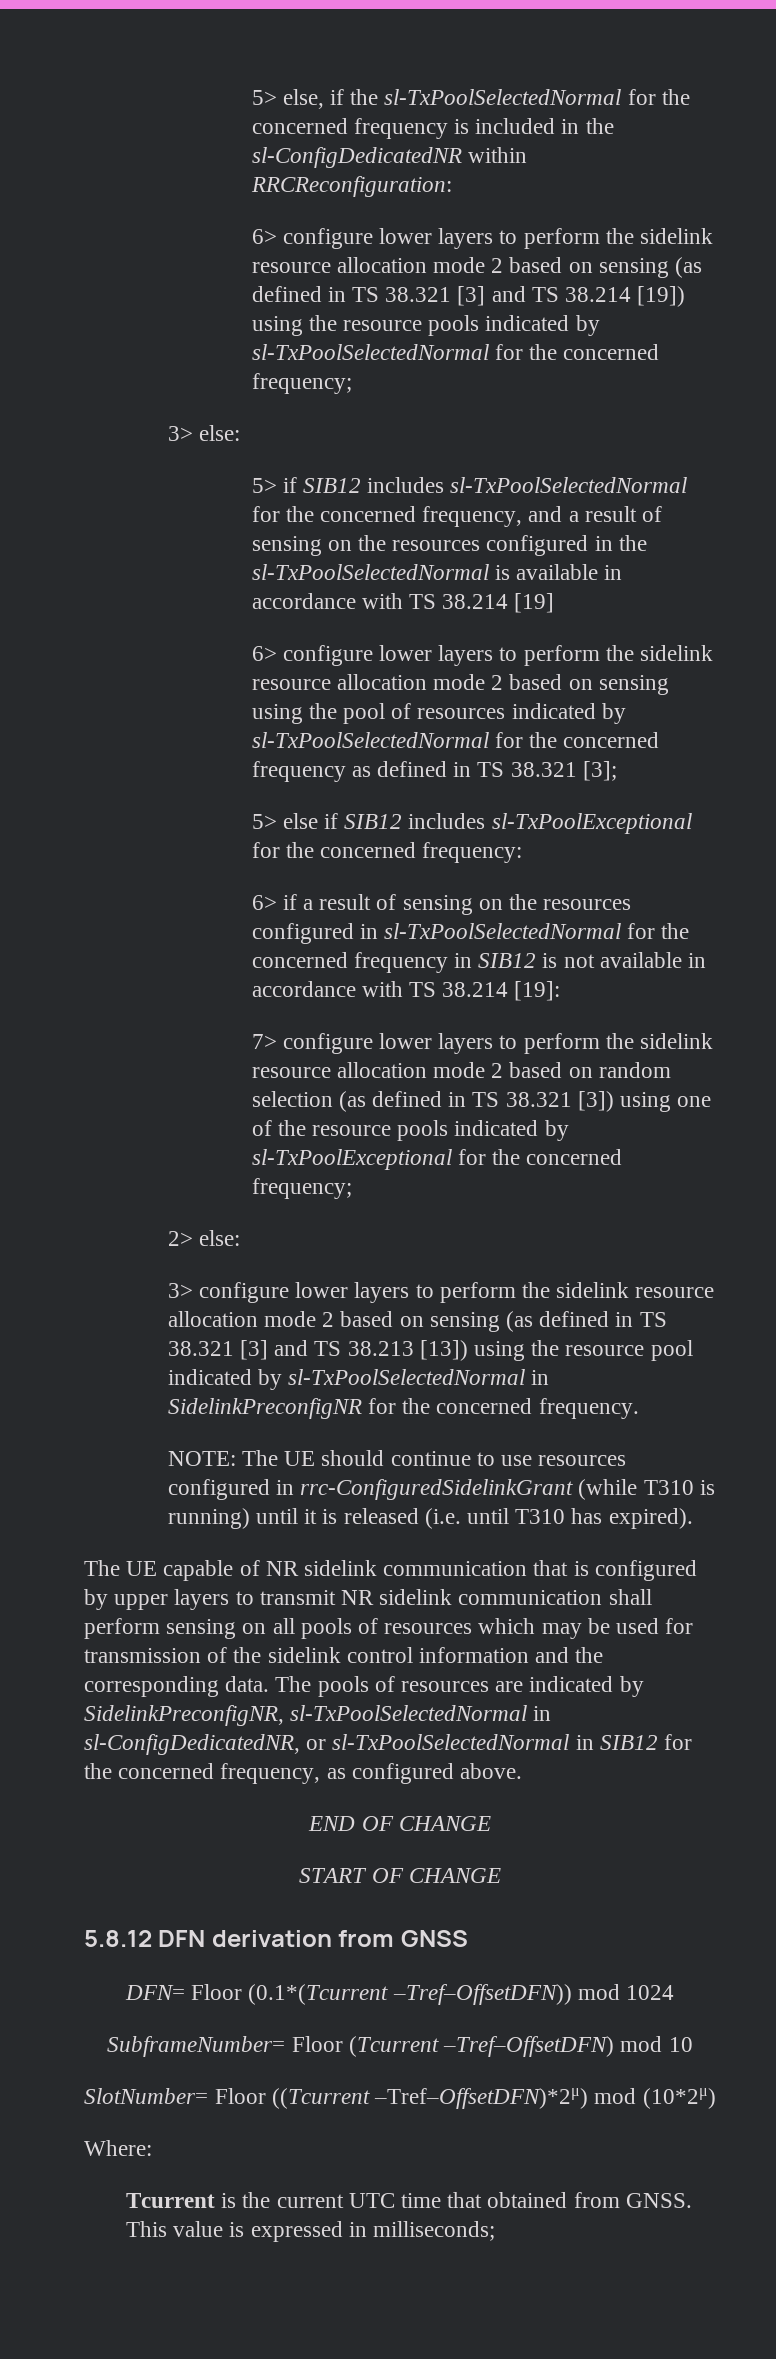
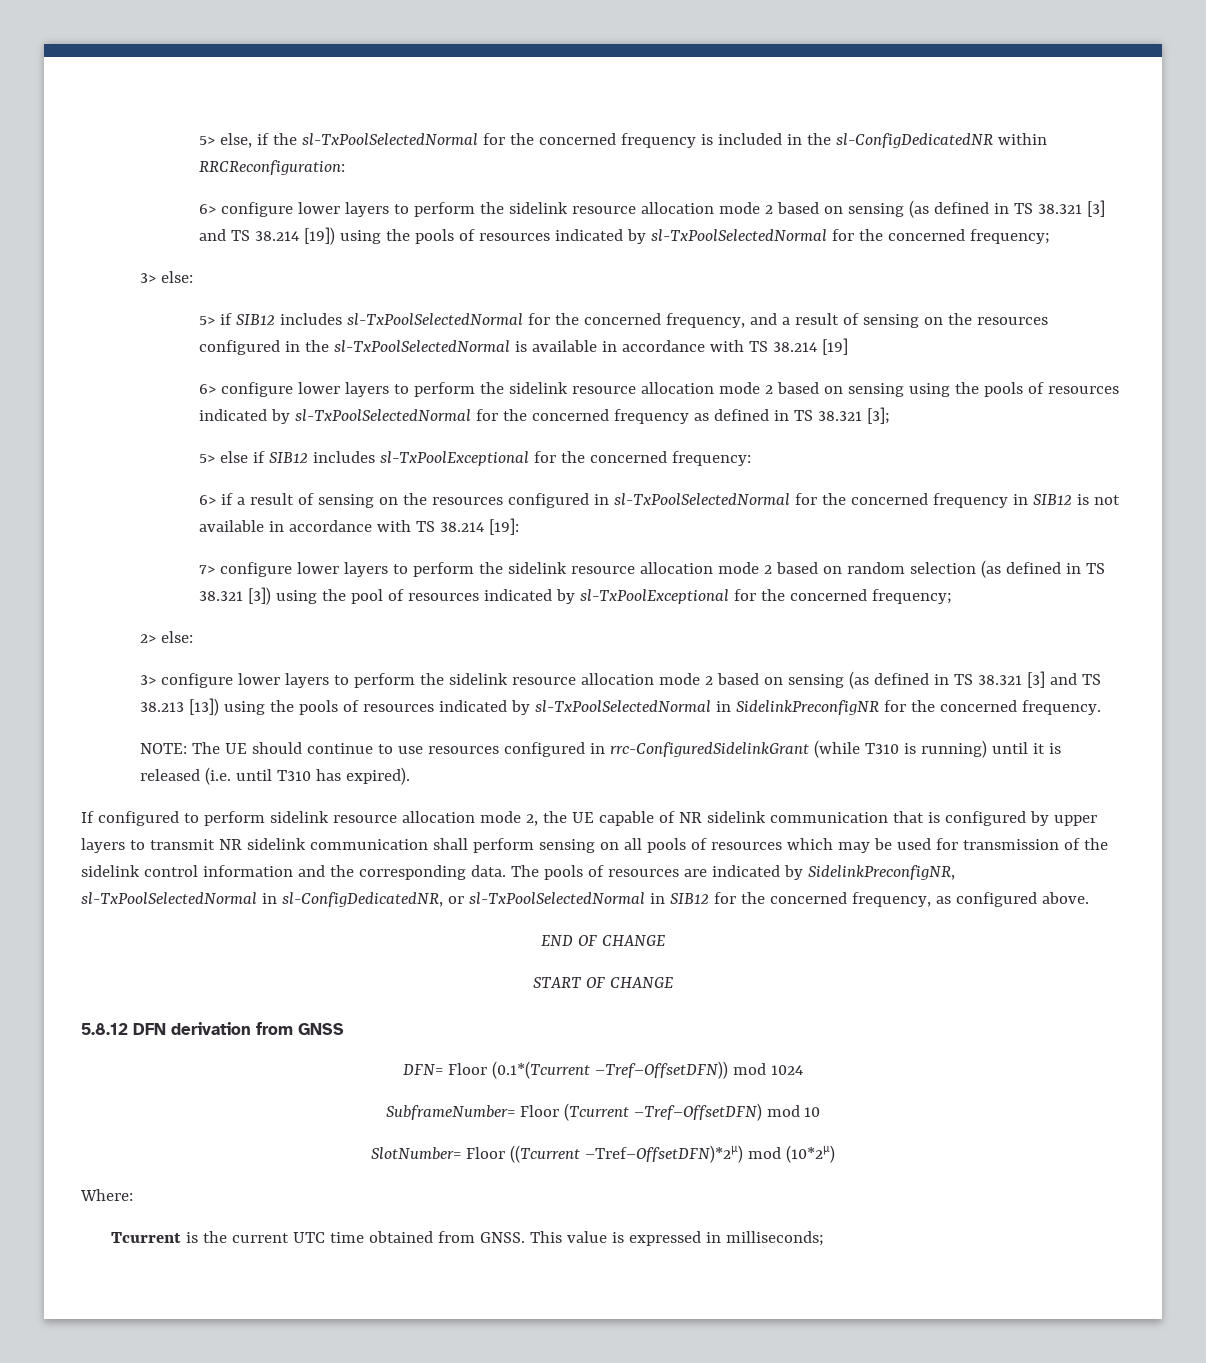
- 6> configure lower layers to perform the sidelink resource allocation mode 2 based on sensing (as defined in TS 38.321 [3] and TS 38.214 [19]) using the resource pools indicated by sl-TxPoolSelectedNormal for the concerned frequency;
+ 6> configure lower layers to perform the sidelink resource allocation mode 2 based on sensing (as defined in TS 38.321 [3] and TS 38.214 [19]) using the pools of resources indicated by sl-TxPoolSelectedNormal for the concerned frequency;
- 6> configure lower layers to perform the sidelink resource allocation mode 2 based on sensing using the pool of resources indicated by sl-TxPoolSelectedNormal for the concerned frequency as defined in TS 38.321 [3];
+ 6> configure lower layers to perform the sidelink resource allocation mode 2 based on sensing using the pools of resources indicated by sl-TxPoolSelectedNormal for the concerned frequency as defined in TS 38.321 [3];
- 7> configure lower layers to perform the sidelink resource allocation mode 2 based on random selection (as defined in TS 38.321 [3]) using one of the resource pools indicated by sl-TxPoolExceptional for the concerned frequency;
+ 7> configure lower layers to perform the sidelink resource allocation mode 2 based on random selection (as defined in TS 38.321 [3]) using the pool of resources indicated by sl-TxPoolExceptional for the concerned frequency;
- 3> configure lower layers to perform the sidelink resource allocation mode 2 based on sensing (as defined in TS 38.321 [3] and TS 38.213 [13]) using the resource pool indicated by sl-TxPoolSelectedNormal in SidelinkPreconfigNR for the concerned frequency.
+ 3> configure lower layers to perform the sidelink resource allocation mode 2 based on sensing (as defined in TS 38.321 [3] and TS 38.213 [13]) using the pools of resources indicated by sl-TxPoolSelectedNormal in SidelinkPreconfigNR for the concerned frequency.
- The UE capable of NR sidelink communication that is configured by upper layers to transmit NR sidelink communication shall perform sensing on all pools of resources which may be used for transmission of the sidelink control information and the corresponding data.
+ If configured to perform sidelink resource allocation mode 2, the UE capable of NR sidelink communication that is configured by upper layers to transmit NR sidelink communication shall perform sensing on all pools of resources which may be used for transmission of the sidelink control information and the corresponding data.
- Tcurrent is the current UTC time that obtained from GNSS.
+ Tcurrent is the current UTC time obtained from GNSS.

